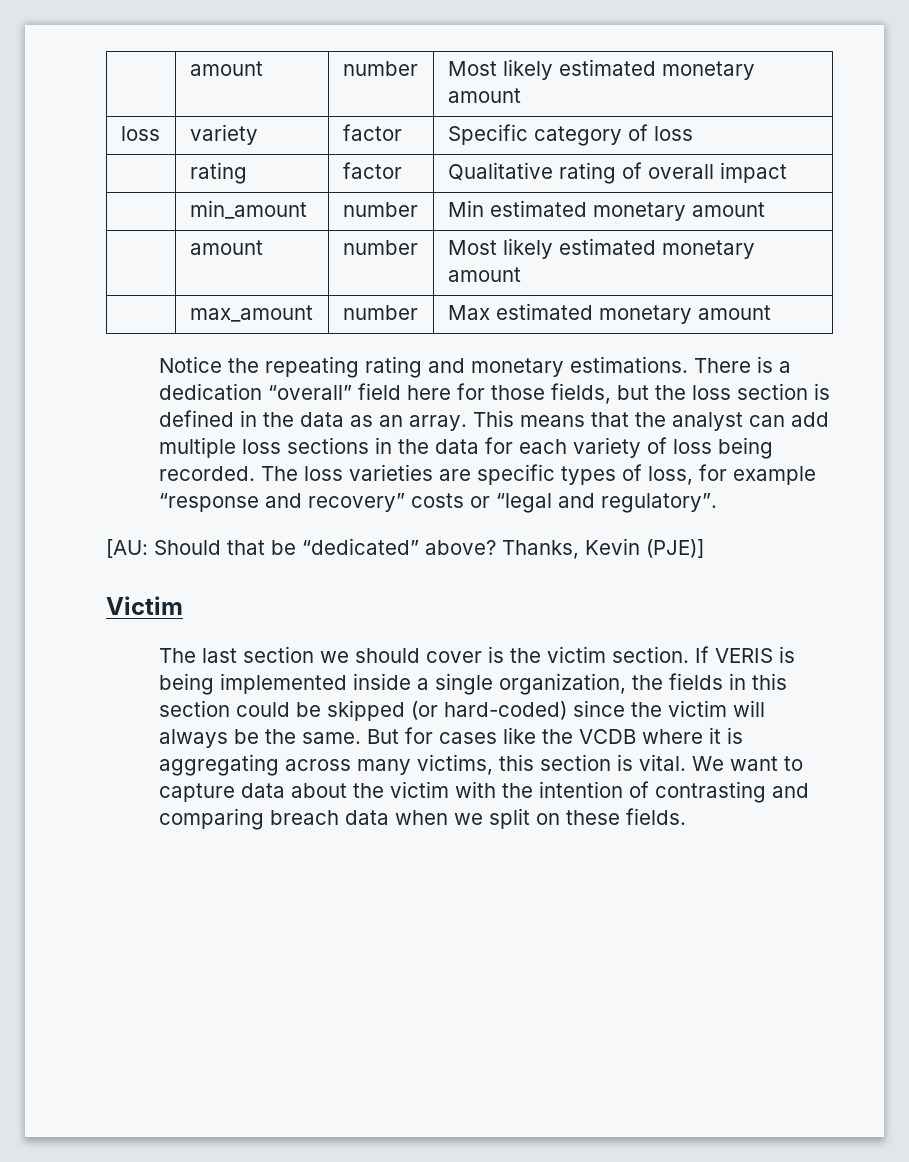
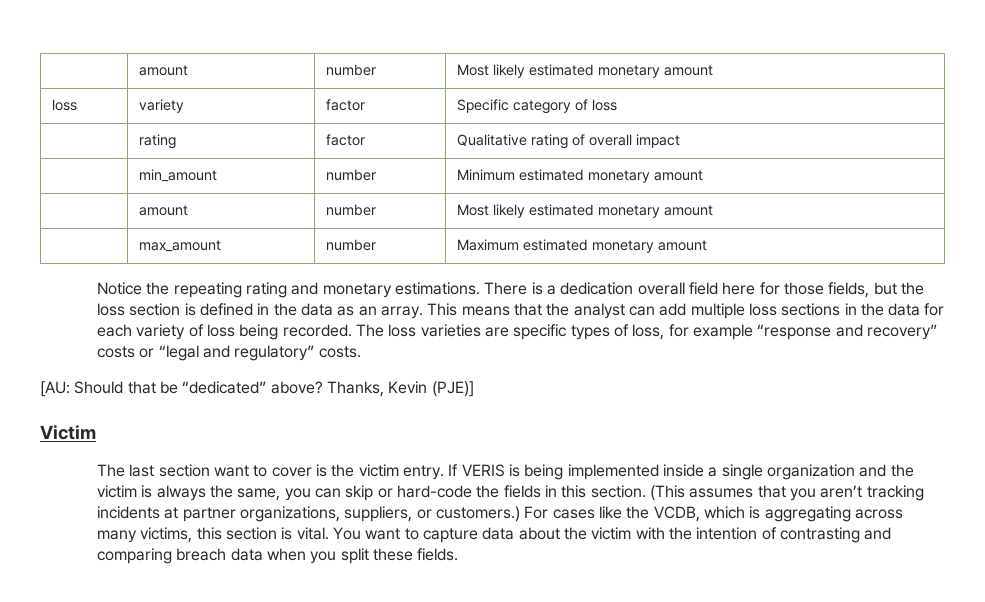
- | min_amount | number | Min estimated monetary amount
+ | min_amount | number | Minimum estimated monetary amount
- | max_amount | number | Max estimated monetary amount
+ | max_amount | number | Maximum estimated monetary amount
- There is a dedication “overall” field here for those fields, but the loss section is defined in the data as an array.
+ There is a dedication overall field here for those fields, but the loss section is defined in the data as an array.
- The loss varieties are specific types of loss, for example “response and recovery” costs or “legal and regulatory”.
+ The loss varieties are specific types of loss, for example “response and recovery” costs or “legal and regulatory” costs.
- The last section we should cover is the victim section.
+ The last section want to cover is the victim entry.
- If VERIS is being implemented inside a single organization, the fields in this section could be skipped (or hard-coded) since the victim will always be the same. But for cases like the VCDB where it is aggregating across many victims, this section is vital.
+ If VERIS is being implemented inside a single organization and the victim is always the same, you can skip or hard-code the fields in this section. (This assumes that you aren’t tracking incidents at partner organizations, suppliers, or customers.) For cases like the VCDB, which is aggregating across many victims, this section is vital.
- We want to capture data about the victim with the intention of contrasting and comparing breach data when we split on these fields.
+ You want to capture data about the victim with the intention of contrasting and comparing breach data when you split these fields.

